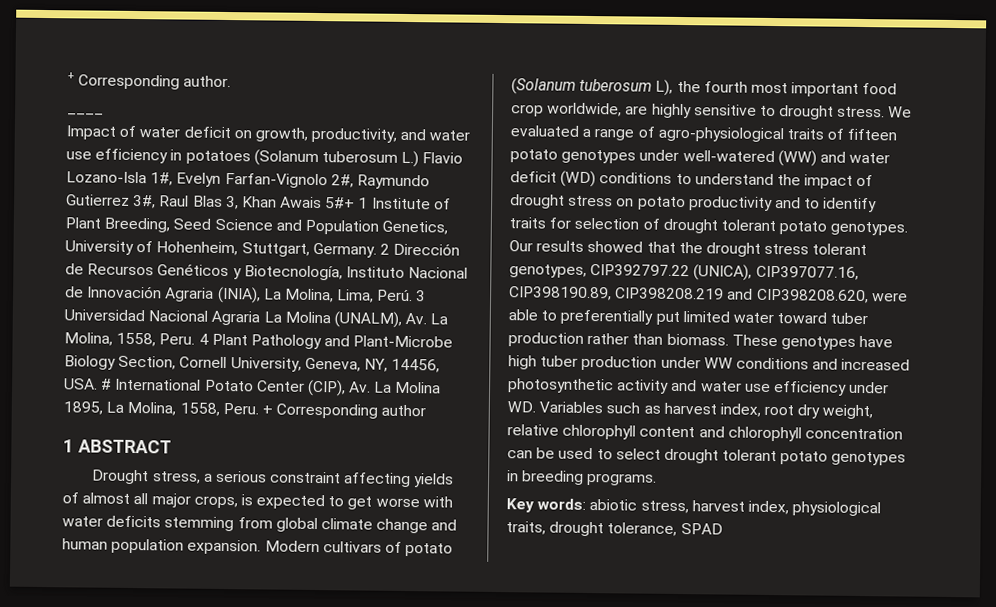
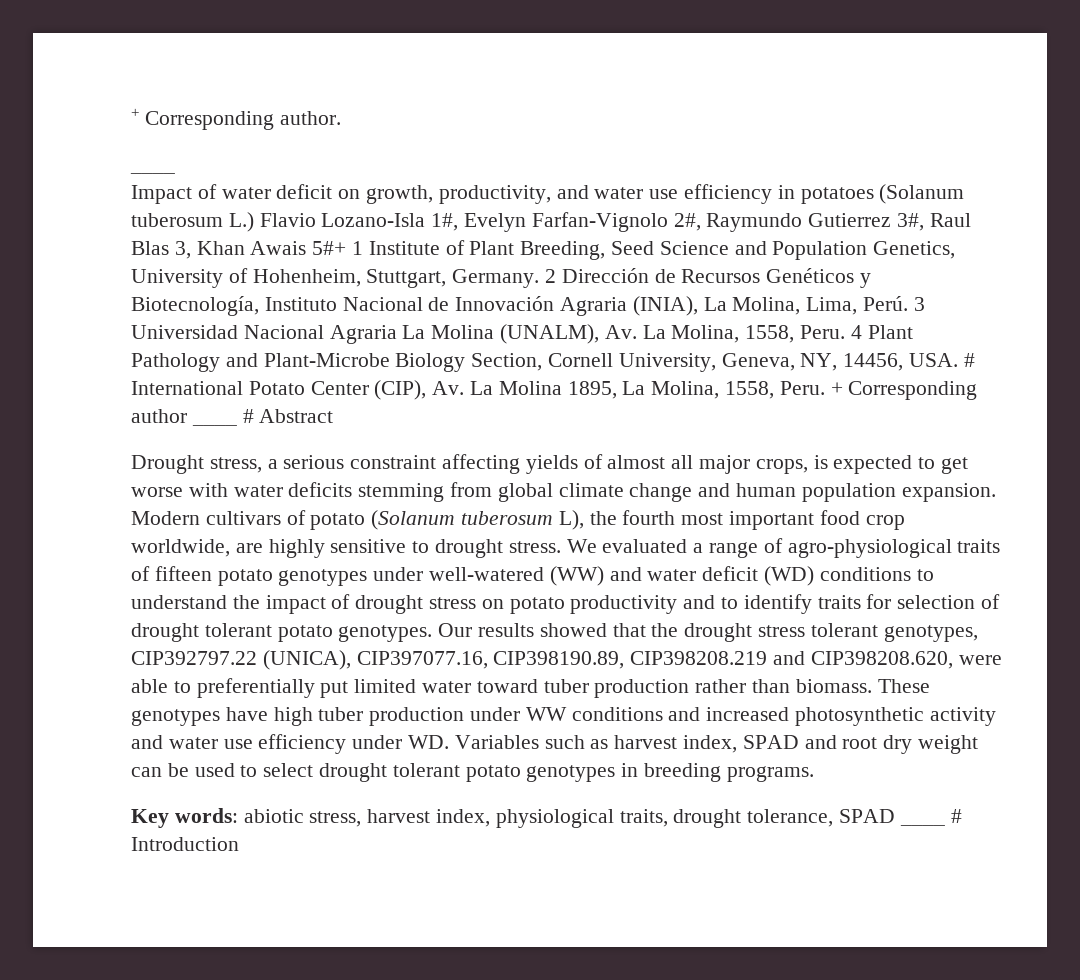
- + Corresponding author
- 1 ABSTRACT
+ + Corresponding author ____ # Abstract
- These genotypes have high tuber production under WW conditions and increased photosynthetic activity and water use efficiency under WD. Variables such as harvest index, root dry weight, relative chlorophyll content and chlorophyll concentration can be used to select drought tolerant potato genotypes in breeding programs.
+ These genotypes have high tuber production under WW conditions and increased photosynthetic activity and water use efficiency under WD. Variables such as harvest index, SPAD and root dry weight can be used to select drought tolerant potato genotypes in breeding programs.
- Key words: abiotic stress, harvest index, physiological traits, drought tolerance, SPAD
+ Key words: abiotic stress, harvest index, physiological traits, drought tolerance, SPAD ____ # Introduction

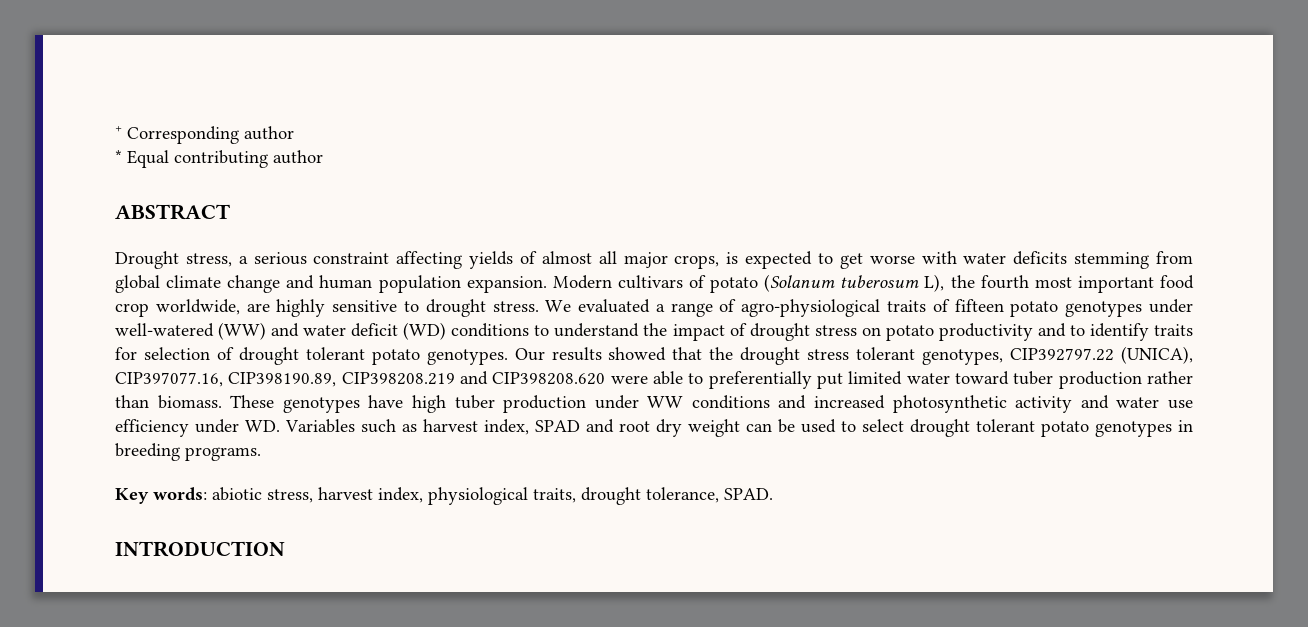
- + Corresponding author.
- ____
- Impact of water deficit on growth, productivity, and water use efficiency in potatoes (Solanum tuberosum L.) Flavio Lozano-Isla 1#, Evelyn Farfan-Vignolo 2#, Raymundo Gutierrez 3#, Raul Blas 3, Khan Awais 5#+ 1 Institute of Plant Breeding, Seed Science and Population Genetics, University of Hohenheim, Stuttgart, Germany. 2 Dirección de Recursos Genéticos y Biotecnología, Instituto Nacional de Innovación Agraria (INIA), La Molina, Lima, Perú. 3 Universidad Nacional Agraria La Molina (UNALM), Av. La Molina, 1558, Peru. 4 Plant Pathology and Plant-Microbe Biology Section, Cornell University, Geneva, NY, 14456, USA. # International Potato Center (CIP), Av. La Molina 1895, La Molina, 1558, Peru. + Corresponding author ____ # Abstract
+ + Corresponding author
+ * Equal contributing author
+ ABSTRACT
- Our results showed that the drought stress tolerant genotypes, CIP392797.22 (UNICA), CIP397077.16, CIP398190.89, CIP398208.219 and CIP398208.620, were able to preferentially put limited water toward tuber production rather than biomass.
+ Our results showed that the drought stress tolerant genotypes, CIP392797.22 (UNICA), CIP397077.16, CIP398190.89, CIP398208.219 and CIP398208.620 were able to preferentially put limited water toward tuber production rather than biomass.
- Key words: abiotic stress, harvest index, physiological traits, drought tolerance, SPAD ____ # Introduction
+ Key words: abiotic stress, harvest index, physiological traits, drought tolerance, SPAD.
+ INTRODUCTION

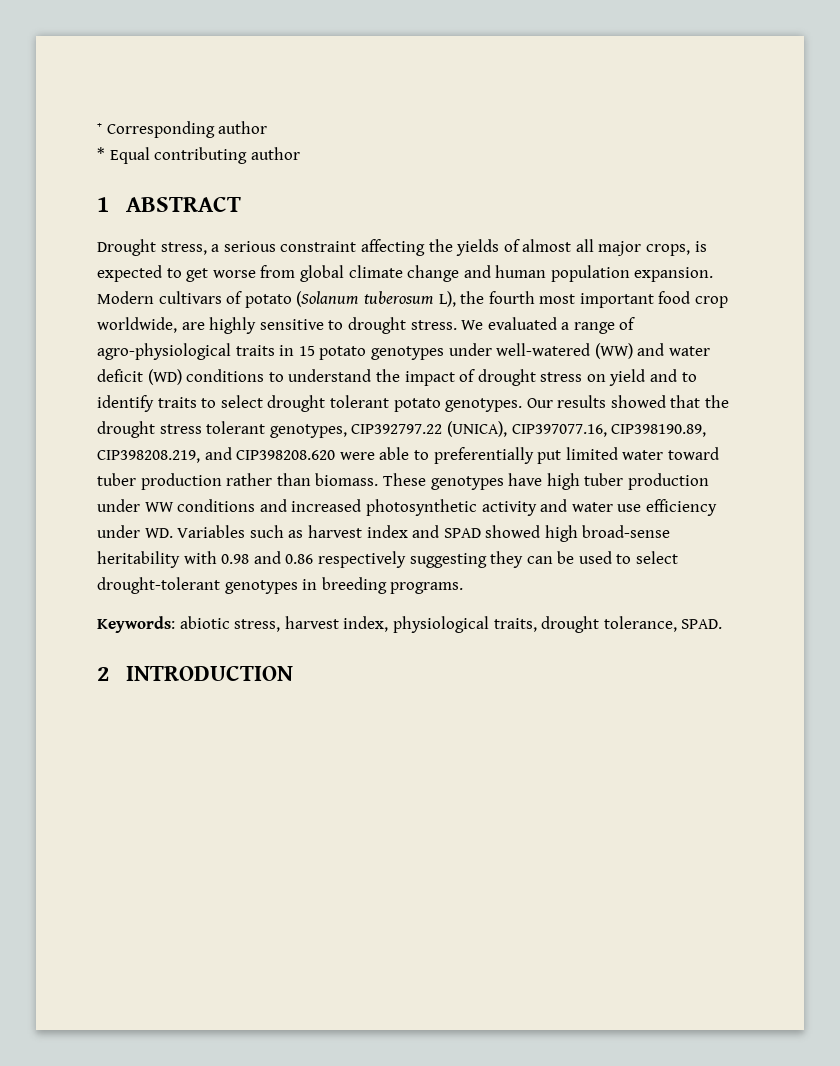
- ABSTRACT
+ 1 ABSTRACT
- Drought stress, a serious constraint affecting yields of almost all major crops, is expected to get worse with water deficits stemming from global climate change and human population expansion.
+ Drought stress, a serious constraint affecting the yields of almost all major crops, is expected to get worse from global climate change and human population expansion.
- We evaluated a range of agro-physiological traits of fifteen potato genotypes under well-watered (WW) and water deficit (WD) conditions to understand the impact of drought stress on potato productivity and to identify traits for selection of drought tolerant potato genotypes.
+ We evaluated a range of agro-physiological traits in 15 potato genotypes under well-watered (WW) and water deficit (WD) conditions to understand the impact of drought stress on yield and to identify traits to select drought tolerant potato genotypes.
- Our results showed that the drought stress tolerant genotypes, CIP392797.22 (UNICA), CIP397077.16, CIP398190.89, CIP398208.219 and CIP398208.620 were able to preferentially put limited water toward tuber production rather than biomass.
+ Our results showed that the drought stress tolerant genotypes, CIP392797.22 (UNICA), CIP397077.16, CIP398190.89, CIP398208.219, and CIP398208.620 were able to preferentially put limited water toward tuber production rather than biomass.
- These genotypes have high tuber production under WW conditions and increased photosynthetic activity and water use efficiency under WD. Variables such as harvest index, SPAD and root dry weight can be used to select drought tolerant potato genotypes in breeding programs.
+ These genotypes have high tuber production under WW conditions and increased photosynthetic activity and water use efficiency under WD. Variables such as harvest index and SPAD showed high broad-sense heritability with 0.98 and 0.86 respectively suggesting they can be used to select drought-tolerant genotypes in breeding programs.
- Key words: abiotic stress, harvest index, physiological traits, drought tolerance, SPAD.
+ Keywords: abiotic stress, harvest index, physiological traits, drought tolerance, SPAD.
- INTRODUCTION
+ 2 INTRODUCTION

